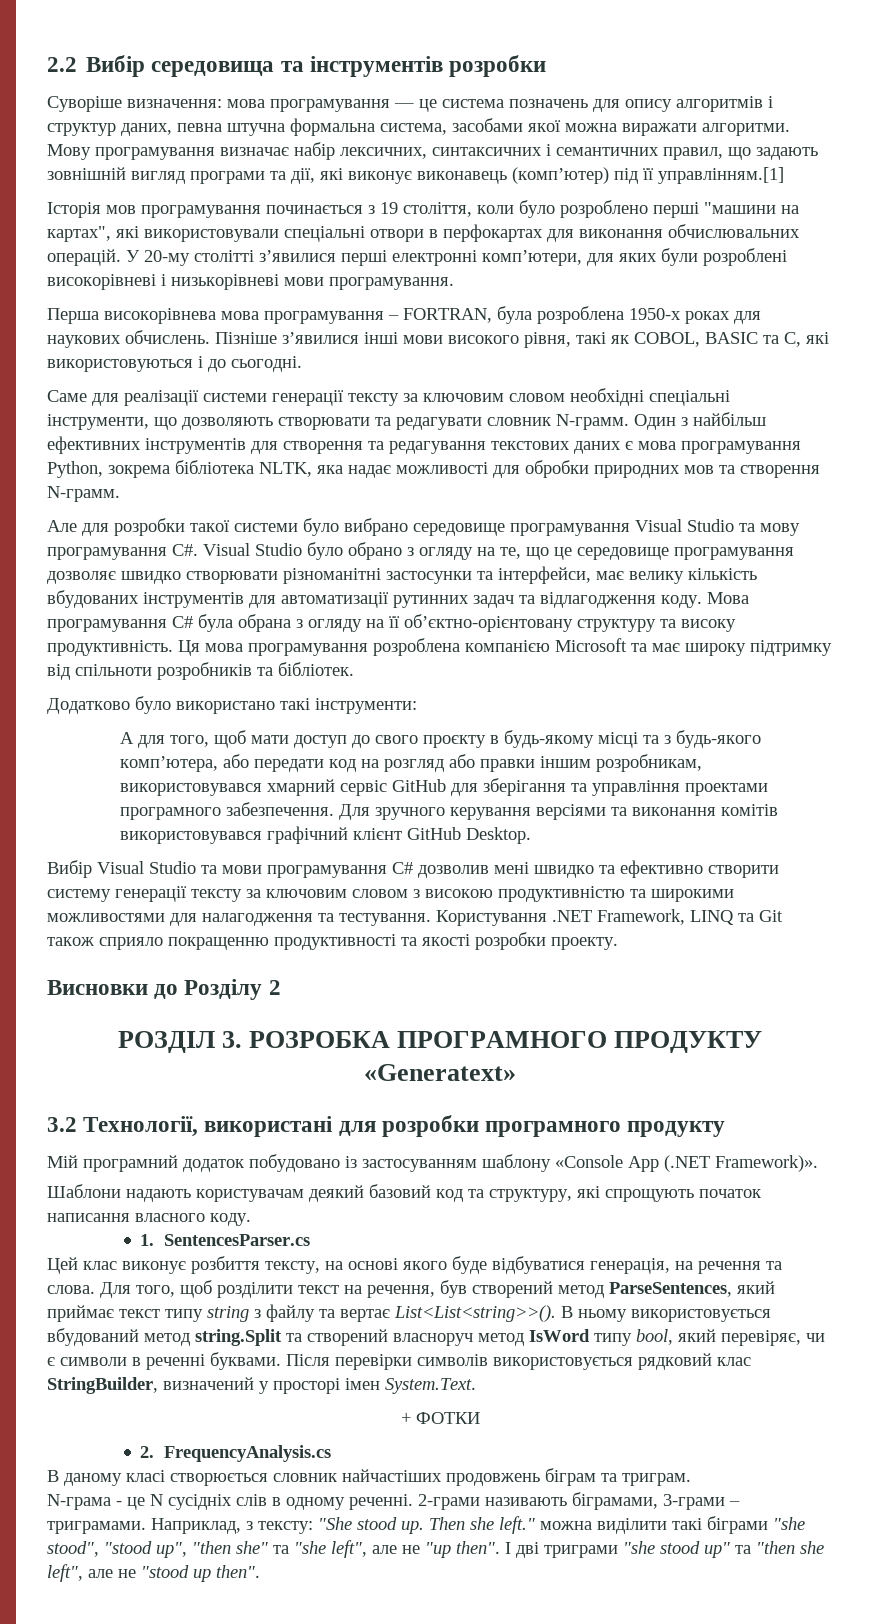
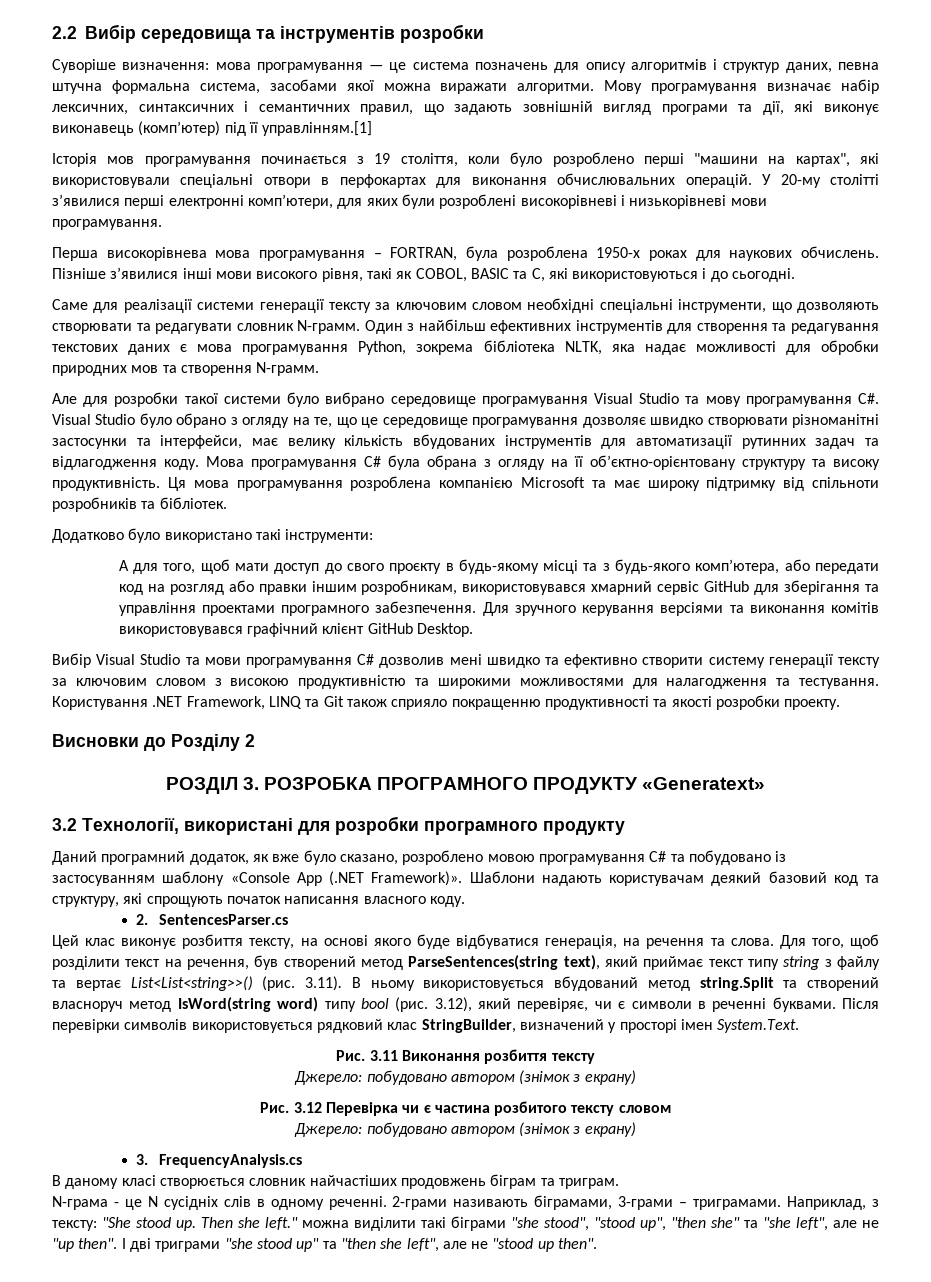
- Мій програмний додаток побудовано із застосуванням шаблону «Console App (.NET Framework)».
- Шаблони надають користувачам деякий базовий код та структуру, які спрощують початок написання власного коду.
+ Даний програмний додаток, як вже було сказано, розроблено мовою програмування C# та побудовано із застосуванням шаблону «Console App (.NET Framework)». Шаблони надають користувачам деякий базовий код та структуру, які спрощують початок написання власного коду.
- 1. SentencesParser.cs
+ 2. SentencesParser.cs
- Для того, щоб розділити текст на речення, був створений метод ParseSentences, який приймає текст типу string з файлу та вертає List<List<string>>(). В ньому використовується вбудований метод string.Split та створений власноруч метод IsWord типу bool, який перевіряє, чи є символи в реченні буквами.
+ Для того, щоб розділити текст на речення, був створений метод ParseSentences(string text), який приймає текст типу string з файлу та вертає List<List<string>>() (рис. 3.11). В ньому використовується вбудований метод string.Split та створений власноруч метод IsWord(string word) типу bool (рис. 3.12), який перевіряє, чи є символи в реченні буквами.
- + ФОТКИ
- 2. FrequencyAnalysis.cs
+ Рис. 3.11 Виконання розбиття тексту
+ Джерело: побудовано автором (знімок з екрану)
+ Рис. 3.12 Перевірка чи є частина розбитого тексту словом
+ Джерело: побудовано автором (знімок з екрану)
+ 3. FrequencyAnalysis.cs

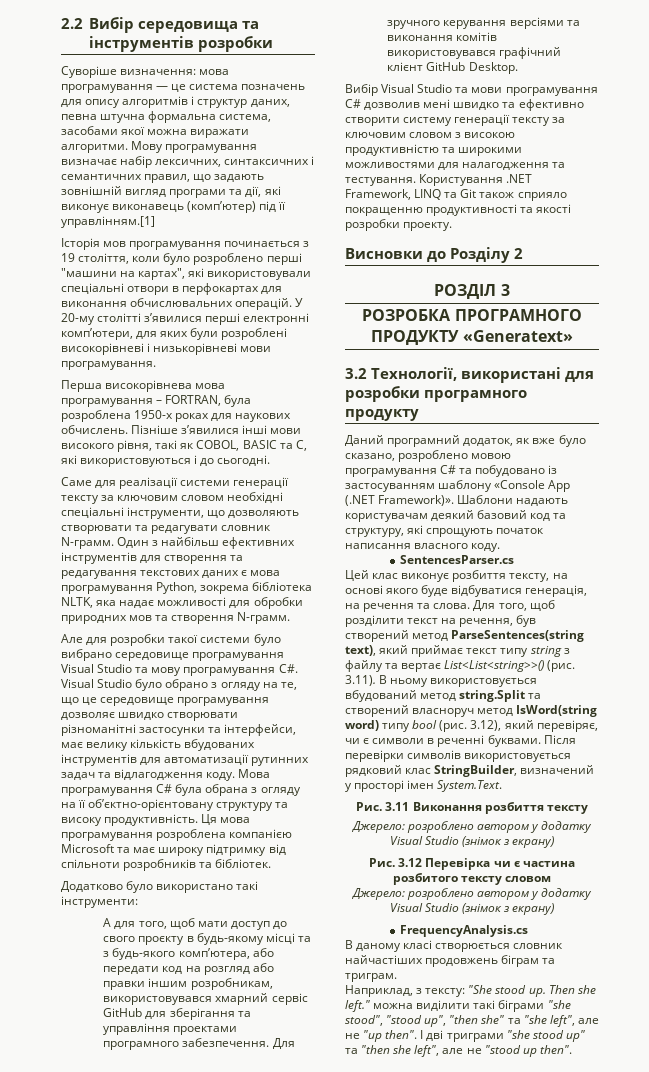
- РОЗДІЛ 3. РОЗРОБКА ПРОГРАМНОГО ПРОДУКТУ «Generatext»
+ РОЗДІЛ 3
+ РОЗРОБКА ПРОГРАМНОГО ПРОДУКТУ «Generatext»
- 2. SentencesParser.cs
+ SentencesParser.cs
  Рис. 3.11 Виконання розбиття тексту
- Джерело: побудовано автором (знімок з екрану)
+ Джерело: розроблено автором у додатку Visual Studio (знімок з екрану)
  Рис. 3.12 Перевірка чи є частина розбитого тексту словом
- Джерело: побудовано автором (знімок з екрану)
- 3. FrequencyAnalysis.cs
+ Джерело: розроблено автором у додатку Visual Studio (знімок з екрану)
+ FrequencyAnalysis.cs
- N-грама - це N сусідніх слів в одному реченні. 2-грами називають біграмами, 3-грами – триграмами.

